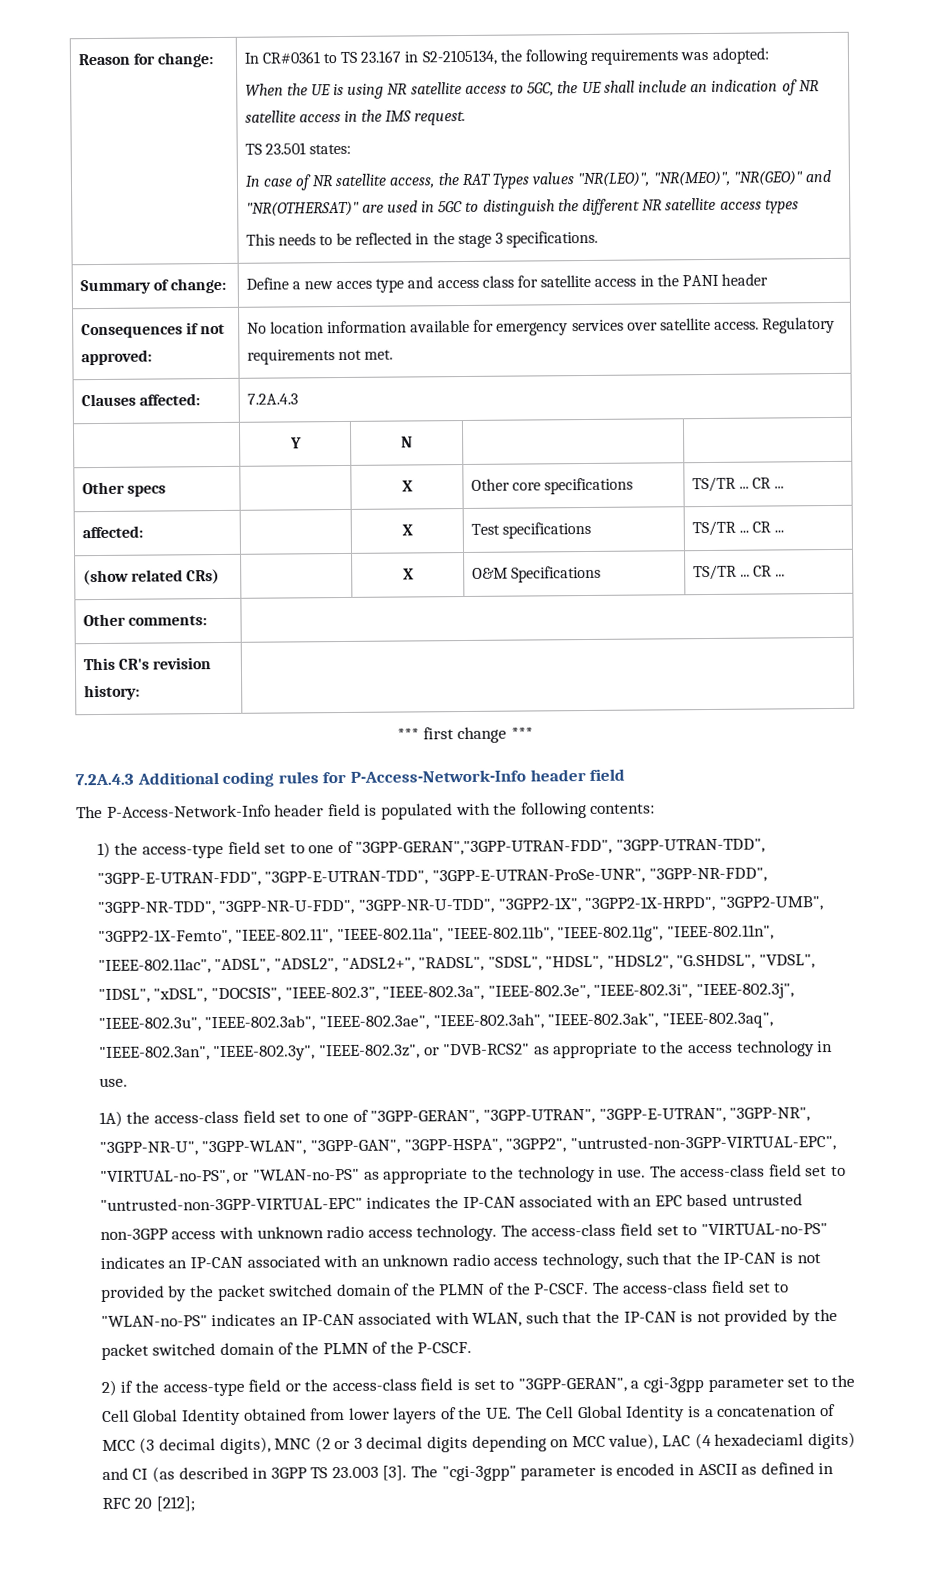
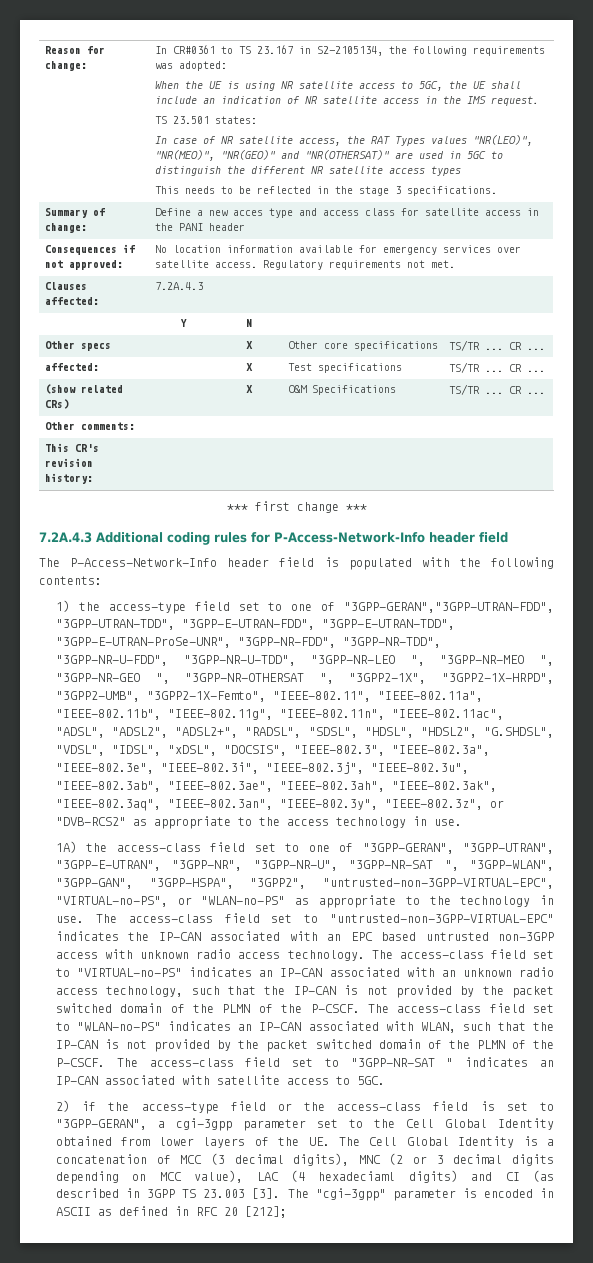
- 1) the access-type field set to one of "3GPP-GERAN","3GPP-UTRAN-FDD", "3GPP-UTRAN-TDD", "3GPP-E-UTRAN-FDD", "3GPP-E-UTRAN-TDD", "3GPP-E-UTRAN-ProSe-UNR", "3GPP-NR-FDD", "3GPP-NR-TDD", "3GPP-NR-U-FDD", "3GPP-NR-U-TDD", "3GPP2-1X", "3GPP2-1X-HRPD", "3GPP2-UMB", "3GPP2-1X-Femto", "IEEE-802.11", "IEEE-802.11a", "IEEE-802.11b", "IEEE-802.11g", "IEEE-802.11n", "IEEE-802.11ac", "ADSL", "ADSL2", "ADSL2+", "RADSL", "SDSL", "HDSL", "HDSL2", "G.SHDSL", "VDSL", "IDSL", "xDSL", "DOCSIS", "IEEE-802.3", "IEEE-802.3a", "IEEE-802.3e", "IEEE-802.3i", "IEEE-802.3j", "IEEE-802.3u", "IEEE-802.3ab", "IEEE-802.3ae", "IEEE-802.3ah", "IEEE-802.3ak", "IEEE-802.3aq", "IEEE-802.3an", "IEEE-802.3y", "IEEE-802.3z", or "DVB-RCS2" as appropriate to the access technology in use.
+ 1) the access-type field set to one of "3GPP-GERAN","3GPP-UTRAN-FDD", "3GPP-UTRAN-TDD", "3GPP-E-UTRAN-FDD", "3GPP-E-UTRAN-TDD", "3GPP-E-UTRAN-ProSe-UNR", "3GPP-NR-FDD", "3GPP-NR-TDD", "3GPP-NR-U-FDD", "3GPP-NR-U-TDD", "3GPP-NR-LEO ", "3GPP-NR-MEO ", "3GPP-NR-GEO ", "3GPP-NR-OTHERSAT ", "3GPP2-1X", "3GPP2-1X-HRPD", "3GPP2-UMB", "3GPP2-1X-Femto", "IEEE-802.11", "IEEE-802.11a", "IEEE-802.11b", "IEEE-802.11g", "IEEE-802.11n", "IEEE-802.11ac", "ADSL", "ADSL2", "ADSL2+", "RADSL", "SDSL", "HDSL", "HDSL2", "G.SHDSL", "VDSL", "IDSL", "xDSL", "DOCSIS", "IEEE-802.3", "IEEE-802.3a", "IEEE-802.3e", "IEEE-802.3i", "IEEE-802.3j", "IEEE-802.3u", "IEEE-802.3ab", "IEEE-802.3ae", "IEEE-802.3ah", "IEEE-802.3ak", "IEEE-802.3aq", "IEEE-802.3an", "IEEE-802.3y", "IEEE-802.3z", or "DVB-RCS2" as appropriate to the access technology in use.
- 1A) the access-class field set to one of "3GPP-GERAN", "3GPP-UTRAN", "3GPP-E-UTRAN", "3GPP-NR", "3GPP-NR-U", "3GPP-WLAN", "3GPP-GAN", "3GPP-HSPA", "3GPP2", "untrusted-non-3GPP-VIRTUAL-EPC", "VIRTUAL-no-PS", or "WLAN-no-PS" as appropriate to the technology in use.
+ 1A) the access-class field set to one of "3GPP-GERAN", "3GPP-UTRAN", "3GPP-E-UTRAN", "3GPP-NR", "3GPP-NR-U", "3GPP-NR-SAT ", "3GPP-WLAN", "3GPP-GAN", "3GPP-HSPA", "3GPP2", "untrusted-non-3GPP-VIRTUAL-EPC", "VIRTUAL-no-PS", or "WLAN-no-PS" as appropriate to the technology in use.
+ The access-class field set to "3GPP-NR-SAT " indicates an IP-CAN associated with satellite access to 5GC.

